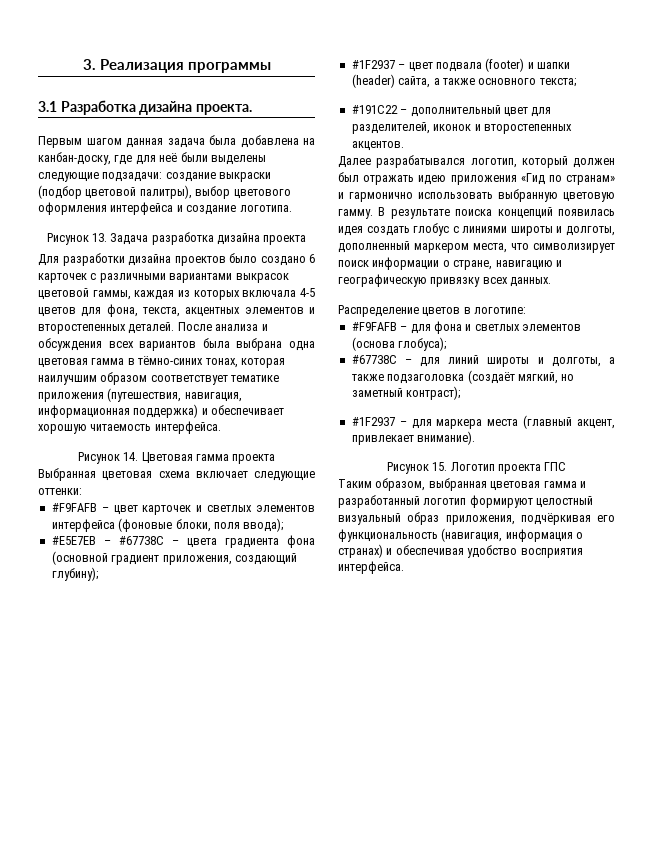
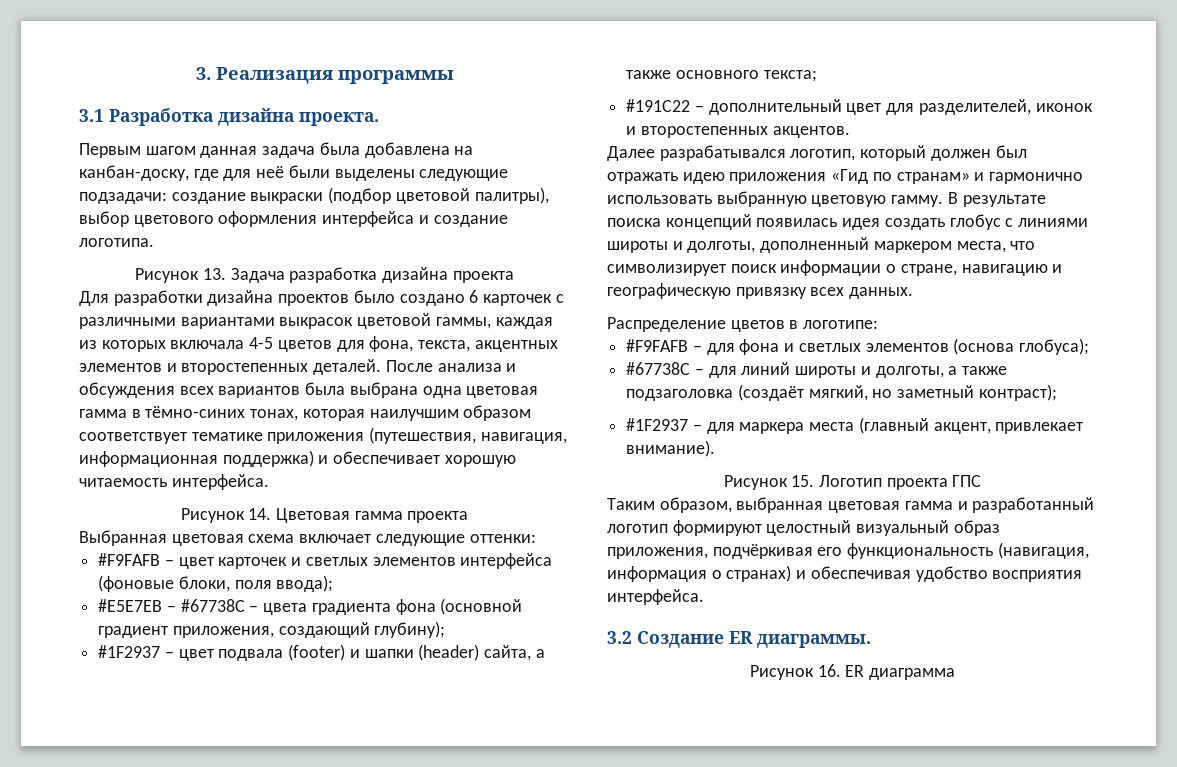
+ 3.2 Создание ER диаграммы.
+ Рисунок 16. ER диаграмма

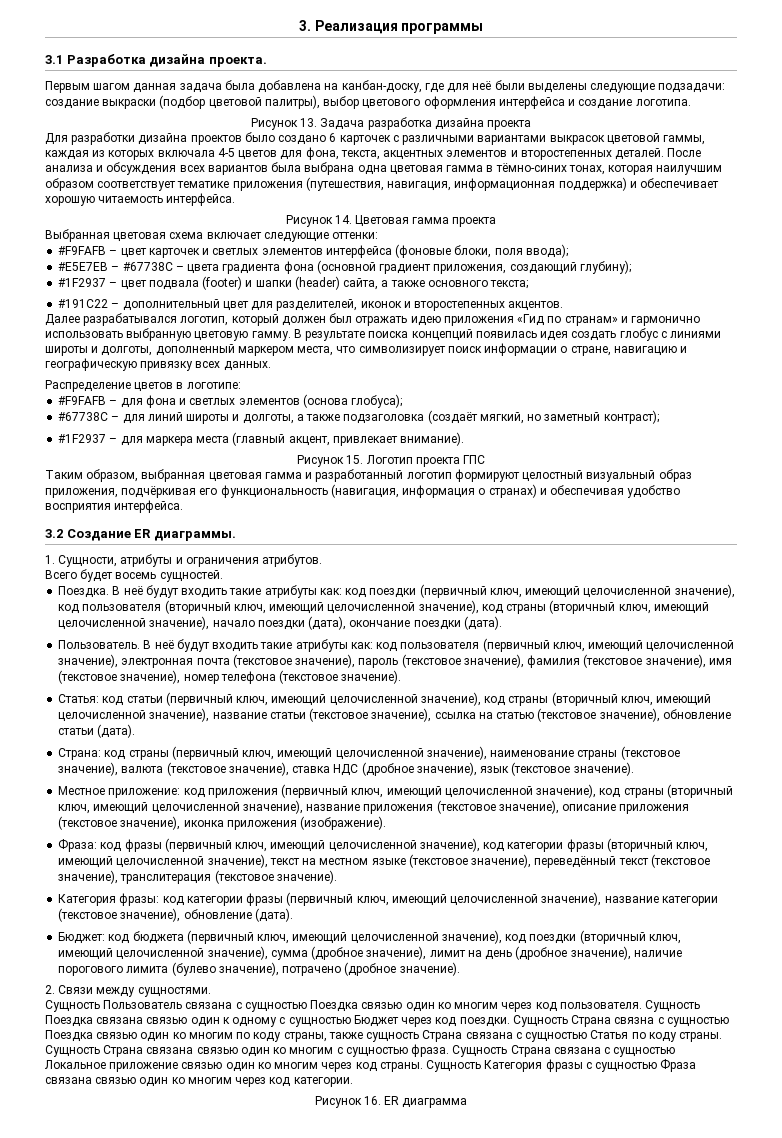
+ 1. Сущности, атрибуты и ограничения атрибутов.
+ Всего будет восемь сущностей.
+ Поездка. В неё будут входить такие атрибуты как: код поездки (первичный ключ, имеющий целочисленной значение), код пользователя (вторичный ключ, имеющий целочисленной значение), код страны (вторичный ключ, имеющий целочисленной значение), начало поездки (дата), окончание поездки (дата).
+ Пользователь. В неё будут входить такие атрибуты как: код пользователя (первичный ключ, имеющий целочисленной значение), электронная почта (текстовое значение), пароль (текстовое значение), фамилия (текстовое значение), имя (текстовое значение), номер телефона (текстовое значение).
+ Статья: код статьи (первичный ключ, имеющий целочисленной значение), код страны (вторичный ключ, имеющий целочисленной значение), название статьи (текстовое значение), ссылка на статью (текстовое значение), обновление статьи (дата).
+ Страна: код страны (первичный ключ, имеющий целочисленной значение), наименование страны (текстовое значение), валюта (текстовое значение), ставка НДС (дробное значение), язык (текстовое значение).
+ Местное приложение: код приложения (первичный ключ, имеющий целочисленной значение), код страны (вторичный ключ, имеющий целочисленной значение), название приложения (текстовое значение), описание приложения (текстовое значение), иконка приложения (изображение).
+ Фраза: код фразы (первичный ключ, имеющий целочисленной значение), код категории фразы (вторичный ключ, имеющий целочисленной значение), текст на местном языке (текстовое значение), переведённый текст (текстовое значение), транслитерация (текстовое значение).
+ Категория фразы: код категории фразы (первичный ключ, имеющий целочисленной значение), название категории (текстовое значение), обновление (дата).
+ Бюджет: код бюджета (первичный ключ, имеющий целочисленной значение), код поездки (вторичный ключ, имеющий целочисленной значение), сумма (дробное значение), лимит на день (дробное значение), наличие порогового лимита (булево значение), потрачено (дробное значение).
+ 2. Связи между сущностями.
+ Сущность Пользователь связана с сущностью Поездка связью один ко многим через код пользователя. Сущность Поездка связана связью один к одному с сущностью Бюджет через код поездки. Сущность Страна связна с сущностью Поездка связью один ко многим по коду страны, также сущность Страна связана с сущностью Статья по коду страны. Сущность Страна связана связью один ко многим с сущностью фраза. Сущность Страна связана с сущностью Локальное приложение связью один ко многим через код страны. Сущность Категория фразы с сущностью Фраза связана связью один ко многим через код категории.

